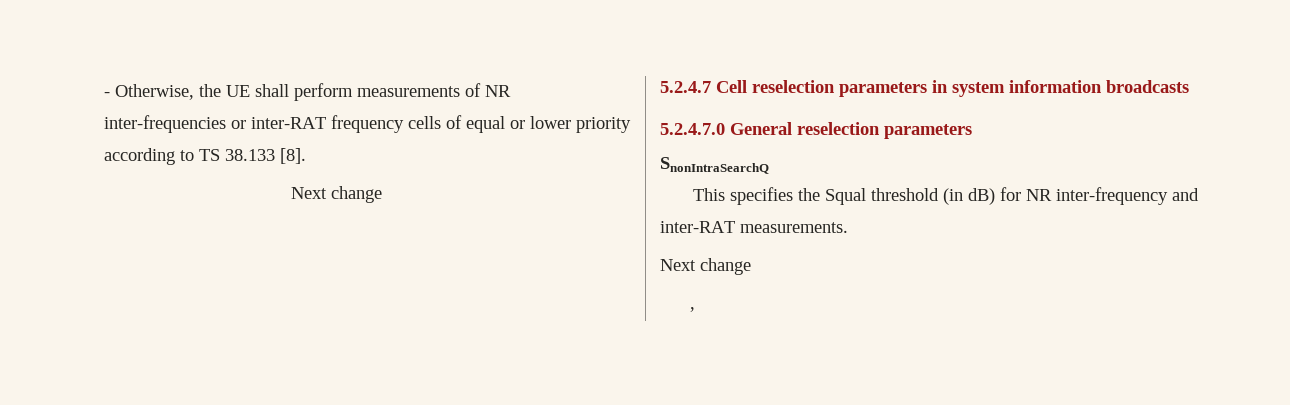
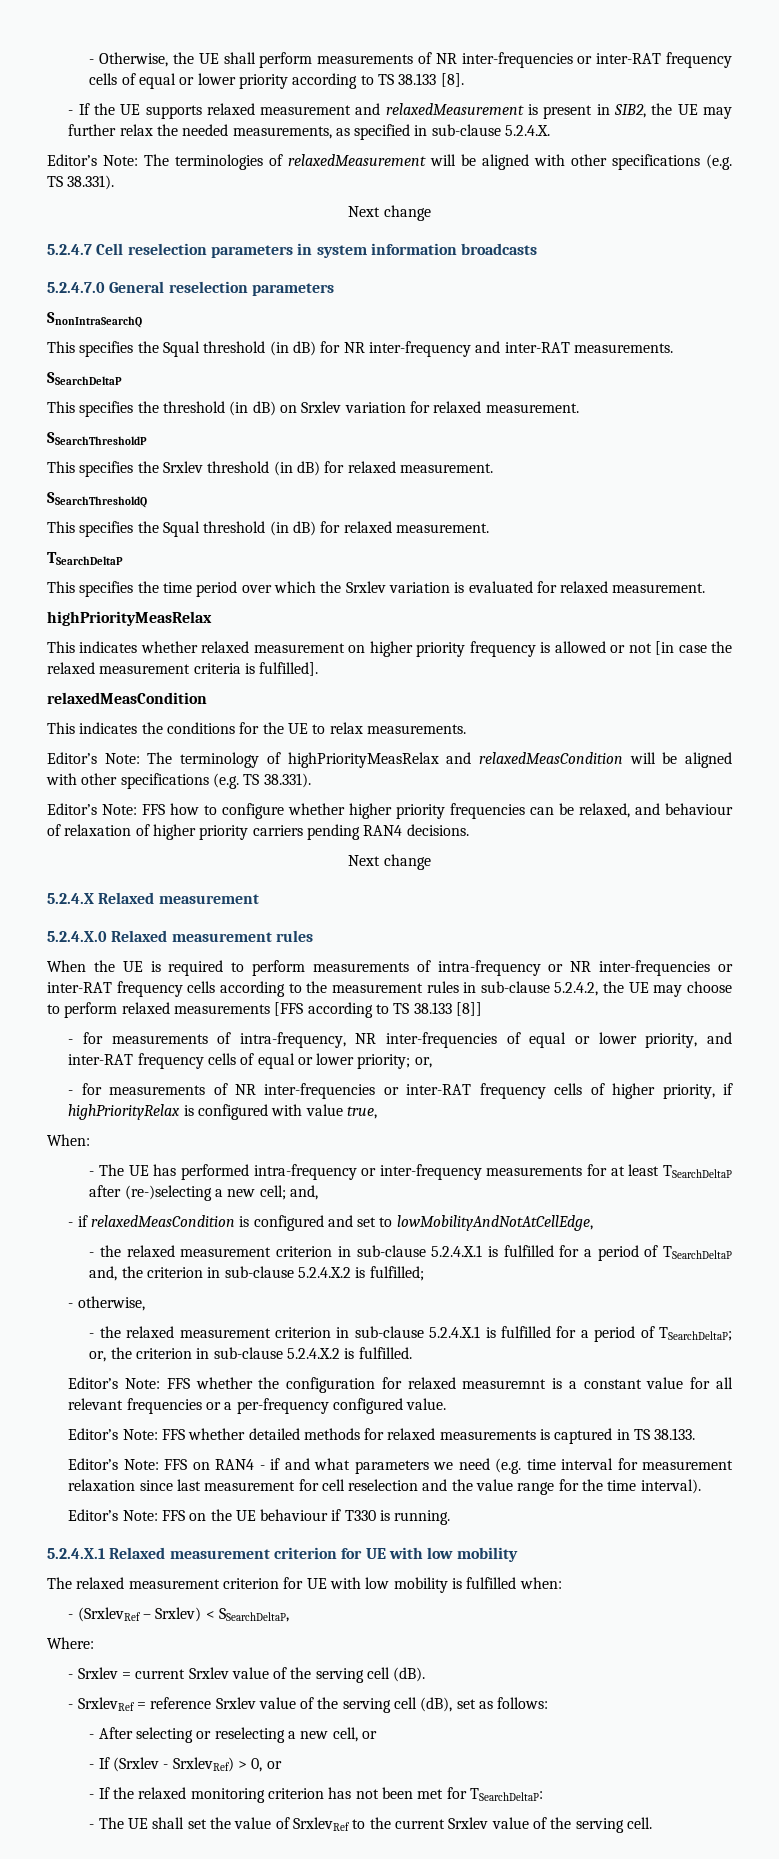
+ - If the UE supports relaxed measurement and relaxedMeasurement is present in SIB2, the UE may further relax the needed measurements, as specified in sub-clause 5.2.4.X.
+ Editor’s Note: The terminologies of relaxedMeasurement will be aligned with other specifications (e.g. TS 38.331).
  This specifies the Squal threshold (in dB) for NR inter-frequency and inter-RAT measurements.
+ SSearchDeltaP
+ This specifies the threshold (in dB) on Srxlev variation for relaxed measurement.
+ SSearchThresholdP
+ This specifies the Srxlev threshold (in dB) for relaxed measurement.
+ SSearchThresholdQ
+ This specifies the Squal threshold (in dB) for relaxed measurement.
+ TSearchDeltaP
+ This specifies the time period over which the Srxlev variation is evaluated for relaxed measurement.
+ highPriorityMeasRelax
+ This indicates whether relaxed measurement on higher priority frequency is allowed or not [in case the relaxed measurement criteria is fulfilled].
+ relaxedMeasCondition
+ This indicates the conditions for the UE to relax measurements.
+ Editor’s Note: The terminology of highPriorityMeasRelax and relaxedMeasCondition will be aligned with other specifications (e.g. TS 38.331).
+ Editor’s Note: FFS how to configure whether higher priority frequencies can be relaxed, and behaviour of relaxation of higher priority carriers pending RAN4 decisions.
  Next change
- ,
+ 5.2.4.X Relaxed measurement
+ 5.2.4.X.0 Relaxed measurement rules
+ When the UE is required to perform measurements of intra-frequency or NR inter-frequencies or inter-RAT frequency cells according to the measurement rules in sub-clause 5.2.4.2, the UE may choose to perform relaxed measurements [FFS according to TS 38.133 [8]]
+ - for measurements of intra-frequency, NR inter-frequencies of equal or lower priority, and inter-RAT frequency cells of equal or lower priority; or,
+ - for measurements of NR inter-frequencies or inter-RAT frequency cells of higher priority, if highPriorityRelax is configured with value true,
+ When:
+ - The UE has performed intra-frequency or inter-frequency measurements for at least TSearchDeltaP after (re-)selecting a new cell; and,
+ - if relaxedMeasCondition is configured and set to lowMobilityAndNotAtCellEdge,
+ - the relaxed measurement criterion in sub-clause 5.2.4.X.1 is fulfilled for a period of TSearchDeltaP and, the criterion in sub-clause 5.2.4.X.2 is fulfilled;
+ - otherwise,
+ - the relaxed measurement criterion in sub-clause 5.2.4.X.1 is fulfilled for a period of TSearchDeltaP; or, the criterion in sub-clause 5.2.4.X.2 is fulfilled.
+ Editor’s Note: FFS whether the configuration for relaxed measuremnt is a constant value for all relevant frequencies or a per-frequency configured value.
+ Editor’s Note: FFS whether detailed methods for relaxed measurements is captured in TS 38.133.
+ Editor’s Note: FFS on RAN4 - if and what parameters we need (e.g. time interval for measurement relaxation since last measurement for cell reselection and the value range for the time interval).
+ Editor’s Note: FFS on the UE behaviour if T330 is running.
+ 5.2.4.X.1 Relaxed measurement criterion for UE with low mobility
+ The relaxed measurement criterion for UE with low mobility is fulfilled when:
+ - (SrxlevRef – Srxlev) < SSearchDeltaP,
+ Where:
+ - Srxlev = current Srxlev value of the serving cell (dB).
+ - SrxlevRef = reference Srxlev value of the serving cell (dB), set as follows:
+ - After selecting or reselecting a new cell, or
+ - If (Srxlev - SrxlevRef) > 0, or
+ - If the relaxed monitoring criterion has not been met for TSearchDeltaP:
+ - The UE shall set the value of SrxlevRef to the current Srxlev value of the serving cell.

